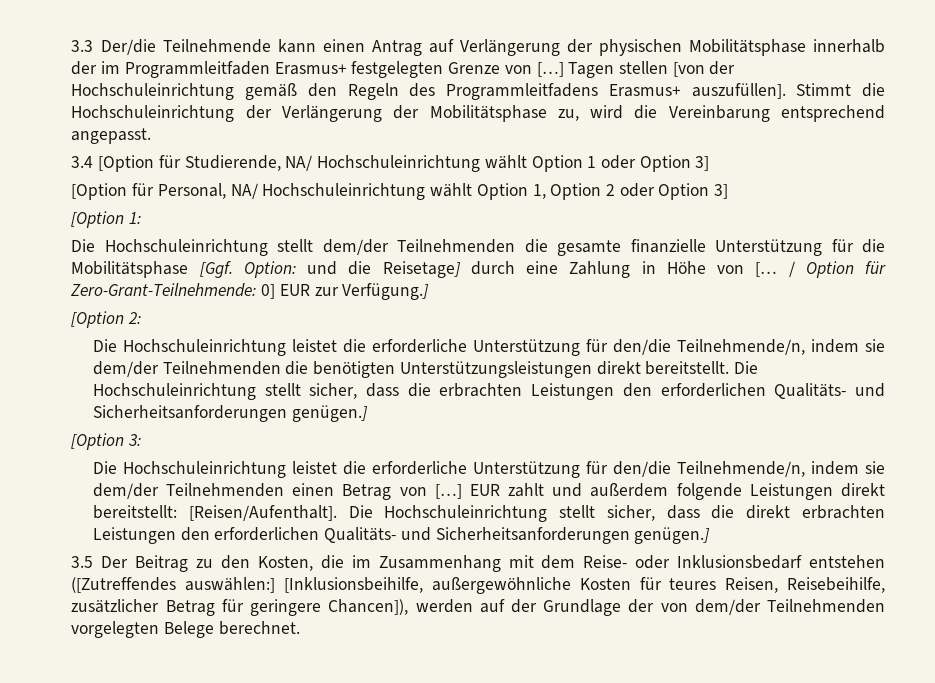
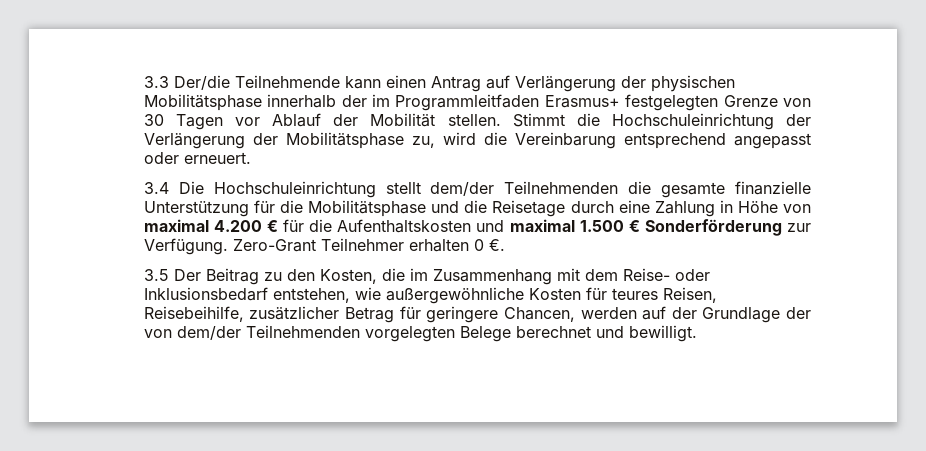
- 3.3 Der/die Teilnehmende kann einen Antrag auf Verlängerung der physischen Mobilitätsphase innerhalb der im Programmleitfaden Erasmus+ festgelegten Grenze von […] Tagen stellen [von der Hochschuleinrichtung gemäß den Regeln des Programmleitfadens Erasmus+ auszufüllen].
+ 3.3 Der/die Teilnehmende kann einen Antrag auf Verlängerung der physischen Mobilitätsphase innerhalb der im Programmleitfaden Erasmus+ festgelegten Grenze von 30 Tagen vor Ablauf der Mobilität stellen.
- Stimmt die Hochschuleinrichtung der Verlängerung der Mobilitätsphase zu, wird die Vereinbarung entsprechend angepasst.
- 3.4 [Option für Studierende, NA/ Hochschuleinrichtung wählt Option 1 oder Option 3]
- [Option für Personal, NA/ Hochschuleinrichtung wählt Option 1, Option 2 oder Option 3]
- [Option 1:
- Die Hochschuleinrichtung stellt dem/der Teilnehmenden die gesamte finanzielle Unterstützung für die Mobilitätsphase [Ggf. Option: und die Reisetage] durch eine Zahlung in Höhe von [… / Option für Zero-Grant-Teilnehmende: 0] EUR zur Verfügung.]
- [Option 2:
- Die Hochschuleinrichtung leistet die erforderliche Unterstützung für den/die Teilnehmende/n, indem sie dem/der Teilnehmenden die benötigten Unterstützungsleistungen direkt bereitstellt. Die Hochschuleinrichtung stellt sicher, dass die erbrachten Leistungen den erforderlichen Qualitäts- und Sicherheitsanforderungen genügen.]
- [Option 3:
- Die Hochschuleinrichtung leistet die erforderliche Unterstützung für den/die Teilnehmende/n, indem sie dem/der Teilnehmenden einen Betrag von […] EUR zahlt und außerdem folgende Leistungen direkt bereitstellt: [Reisen/Aufenthalt]. Die Hochschuleinrichtung stellt sicher, dass die direkt erbrachten Leistungen den erforderlichen Qualitäts- und Sicherheitsanforderungen genügen.]
+ Stimmt die Hochschuleinrichtung der Verlängerung der Mobilitätsphase zu, wird die Vereinbarung entsprechend angepasst oder erneuert.
+ 3.4 Die Hochschuleinrichtung stellt dem/der Teilnehmenden die gesamte finanzielle Unterstützung für die Mobilitätsphase und die Reisetage durch eine Zahlung in Höhe von maximal 4.200 € für die Aufenthaltskosten und maximal 1.500 € Sonderförderung zur Verfügung. Zero-Grant Teilnehmer erhalten 0 €.
- 3.5 Der Beitrag zu den Kosten, die im Zusammenhang mit dem Reise- oder Inklusionsbedarf entstehen ([Zutreffendes auswählen:] [Inklusionsbeihilfe, außergewöhnliche Kosten für teures Reisen, Reisebeihilfe, zusätzlicher Betrag für geringere Chancen]), werden auf der Grundlage der von dem/der Teilnehmenden vorgelegten Belege berechnet.
+ 3.5 Der Beitrag zu den Kosten, die im Zusammenhang mit dem Reise- oder Inklusionsbedarf entstehen, wie außergewöhnliche Kosten für teures Reisen, Reisebeihilfe, zusätzlicher Betrag für geringere Chancen, werden auf der Grundlage der von dem/der Teilnehmenden vorgelegten Belege berechnet und bewilligt.

